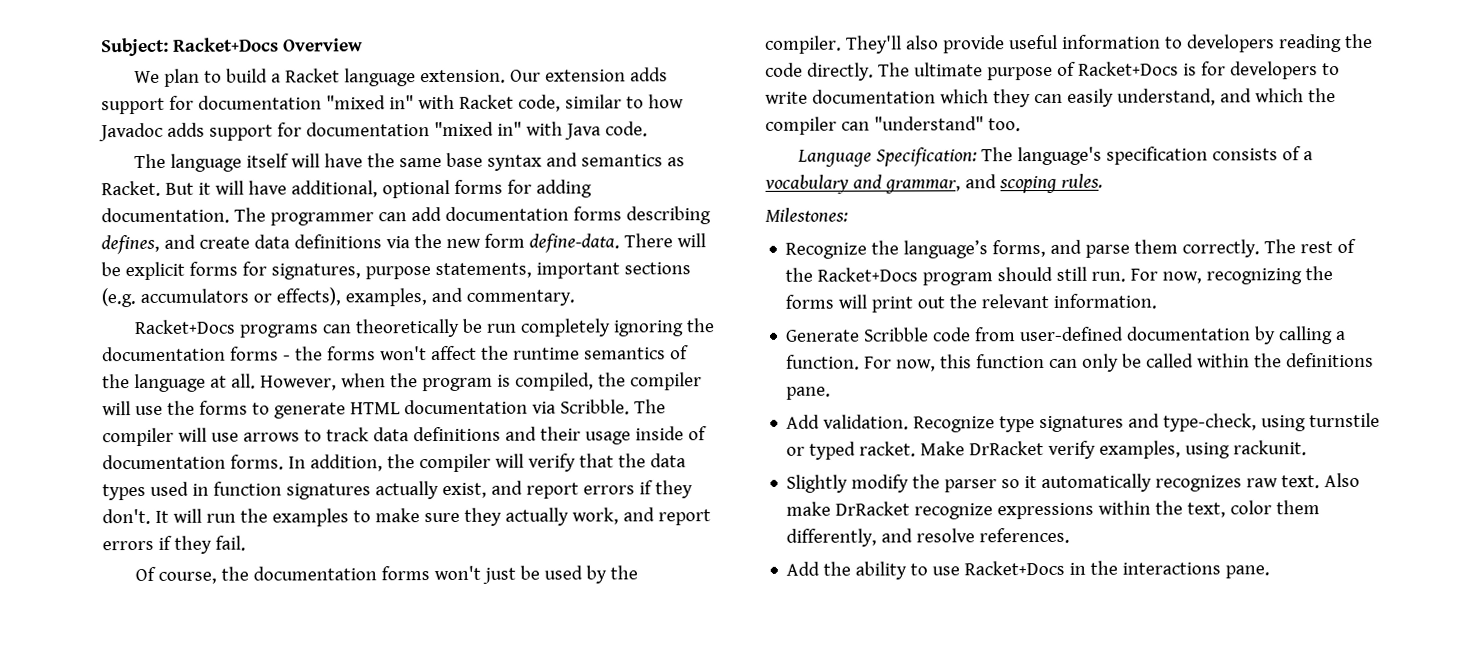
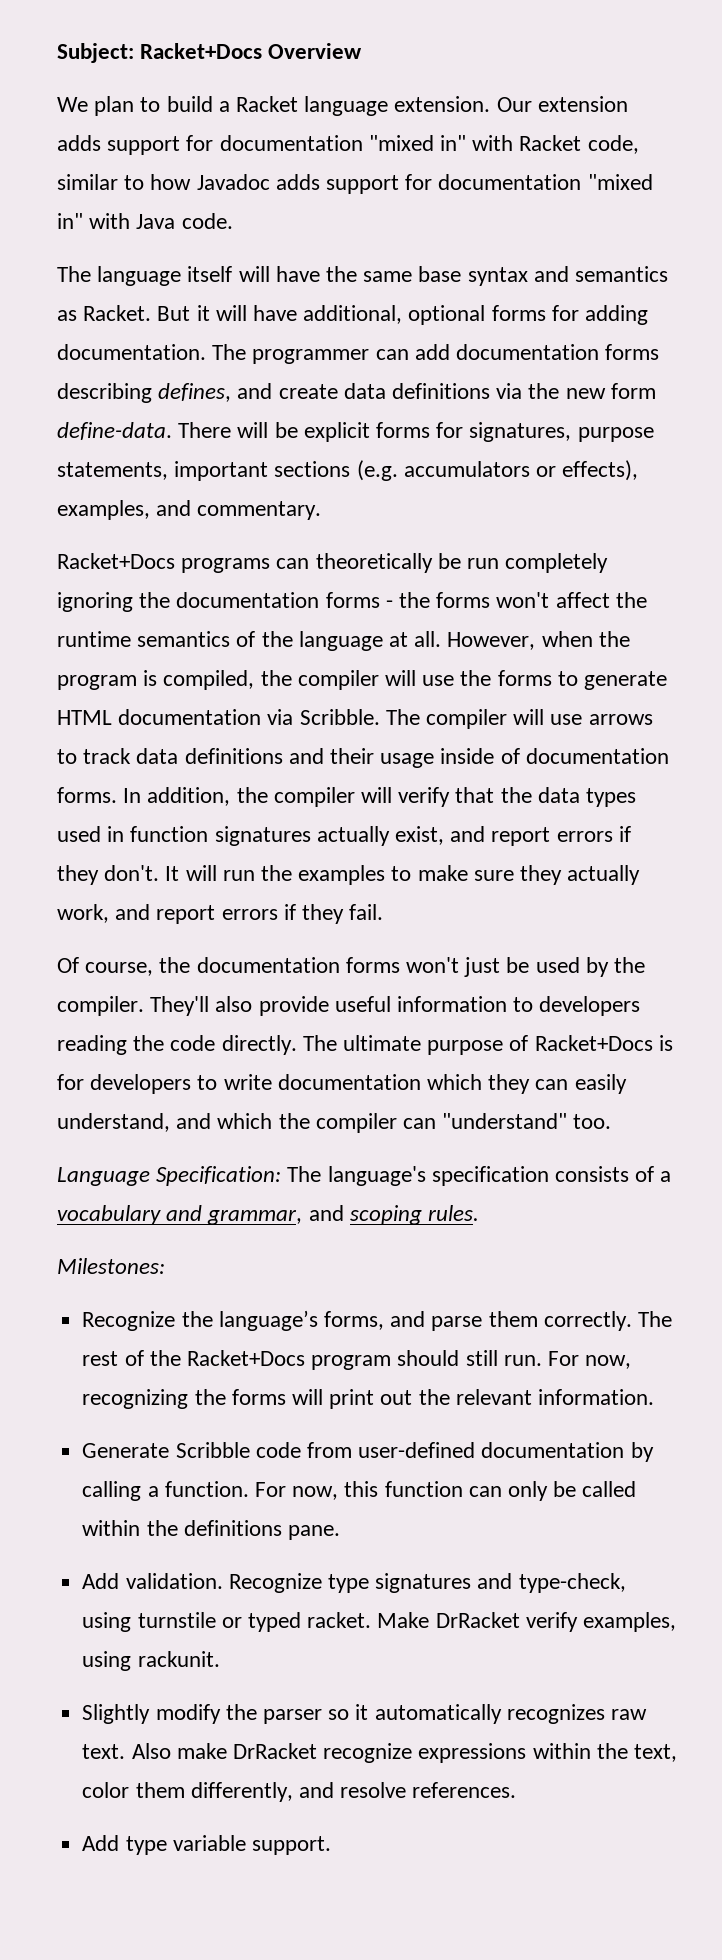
- Add the ability to use Racket+Docs in the interactions pane.
+ Add type variable support.

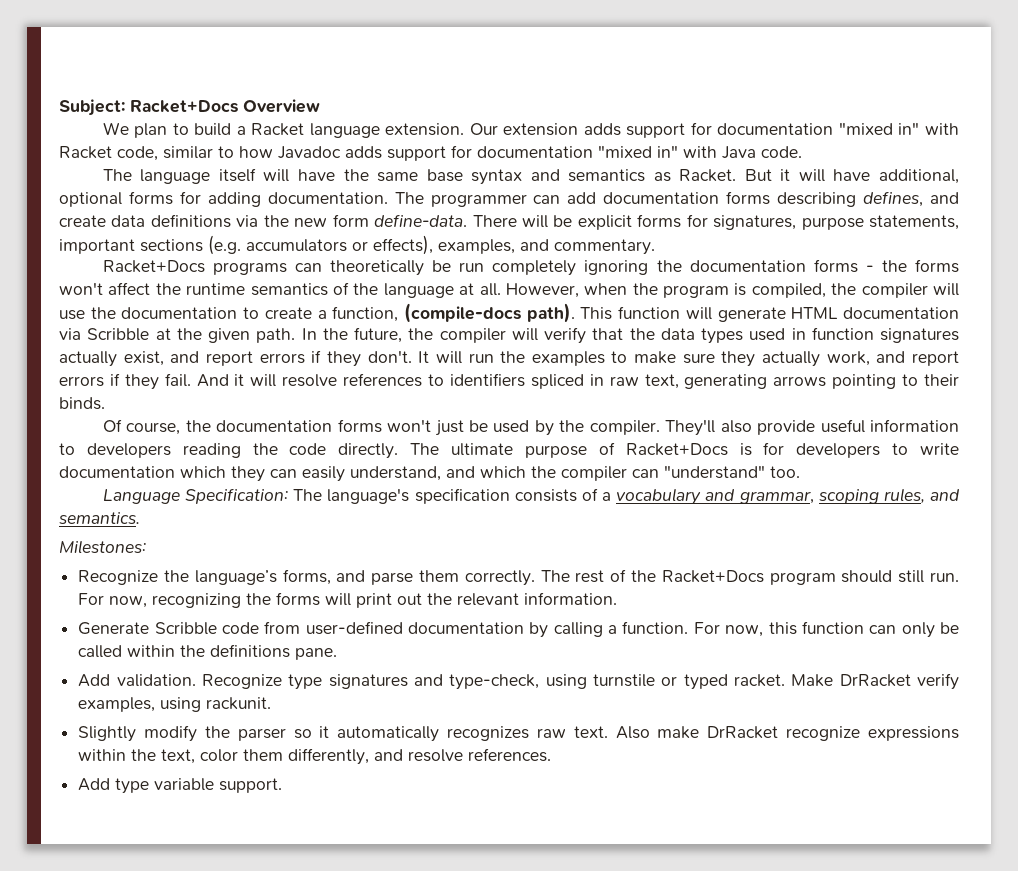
- However, when the program is compiled, the compiler will use the forms to generate HTML documentation via Scribble. The compiler will use arrows to track data definitions and their usage inside of documentation forms. In addition, the compiler will verify that the data types used in function signatures actually exist, and report errors if they don't.
+ However, when the program is compiled, the compiler will use the documentation to create a function, (compile-docs path). This function will generate HTML documentation via Scribble at the given path. In the future, the compiler will verify that the data types used in function signatures actually exist, and report errors if they don't.
+ And it will resolve references to identifiers spliced in raw text, generating arrows pointing to their binds.
- Language Specification: The language's specification consists of a vocabulary and grammar, and scoping rules.
+ Language Specification: The language's specification consists of a vocabulary and grammar, scoping rules, and semantics.

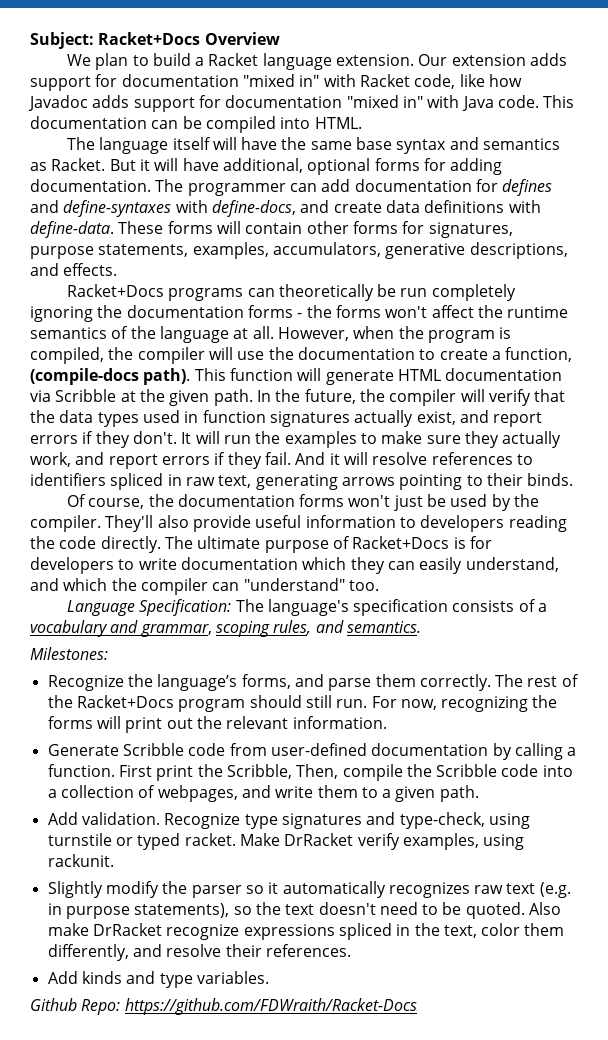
- Our extension adds support for documentation "mixed in" with Racket code, similar to how Javadoc adds support for documentation "mixed in" with Java code.
+ Our extension adds support for documentation "mixed in" with Racket code, like how Javadoc adds support for documentation "mixed in" with Java code. This documentation can be compiled into HTML.
- The programmer can add documentation forms describing defines, and create data definitions via the new form define-data. There will be explicit forms for signatures, purpose statements, important sections (e.g. accumulators or effects), examples, and commentary.
+ The programmer can add documentation for defines and define-syntaxes with define-docs, and create data definitions with define-data. These forms will contain other forms for signatures, purpose statements, examples, accumulators, generative descriptions, and effects.
- For now, this function can only be called within the definitions pane.
+ First print the Scribble, Then, compile the Scribble code into a collection of webpages, and write them to a given path.
- Slightly modify the parser so it automatically recognizes raw text.
+ Slightly modify the parser so it automatically recognizes raw text (e.g. in purpose statements), so the text doesn't need to be quoted.
- Also make DrRacket recognize expressions within the text, color them differently, and resolve references.
+ Also make DrRacket recognize expressions spliced in the text, color them differently, and resolve their references.
- Add type variable support.
+ Add kinds and type variables.
+ Github Repo: https://github.com/FDWraith/Racket-Docs

